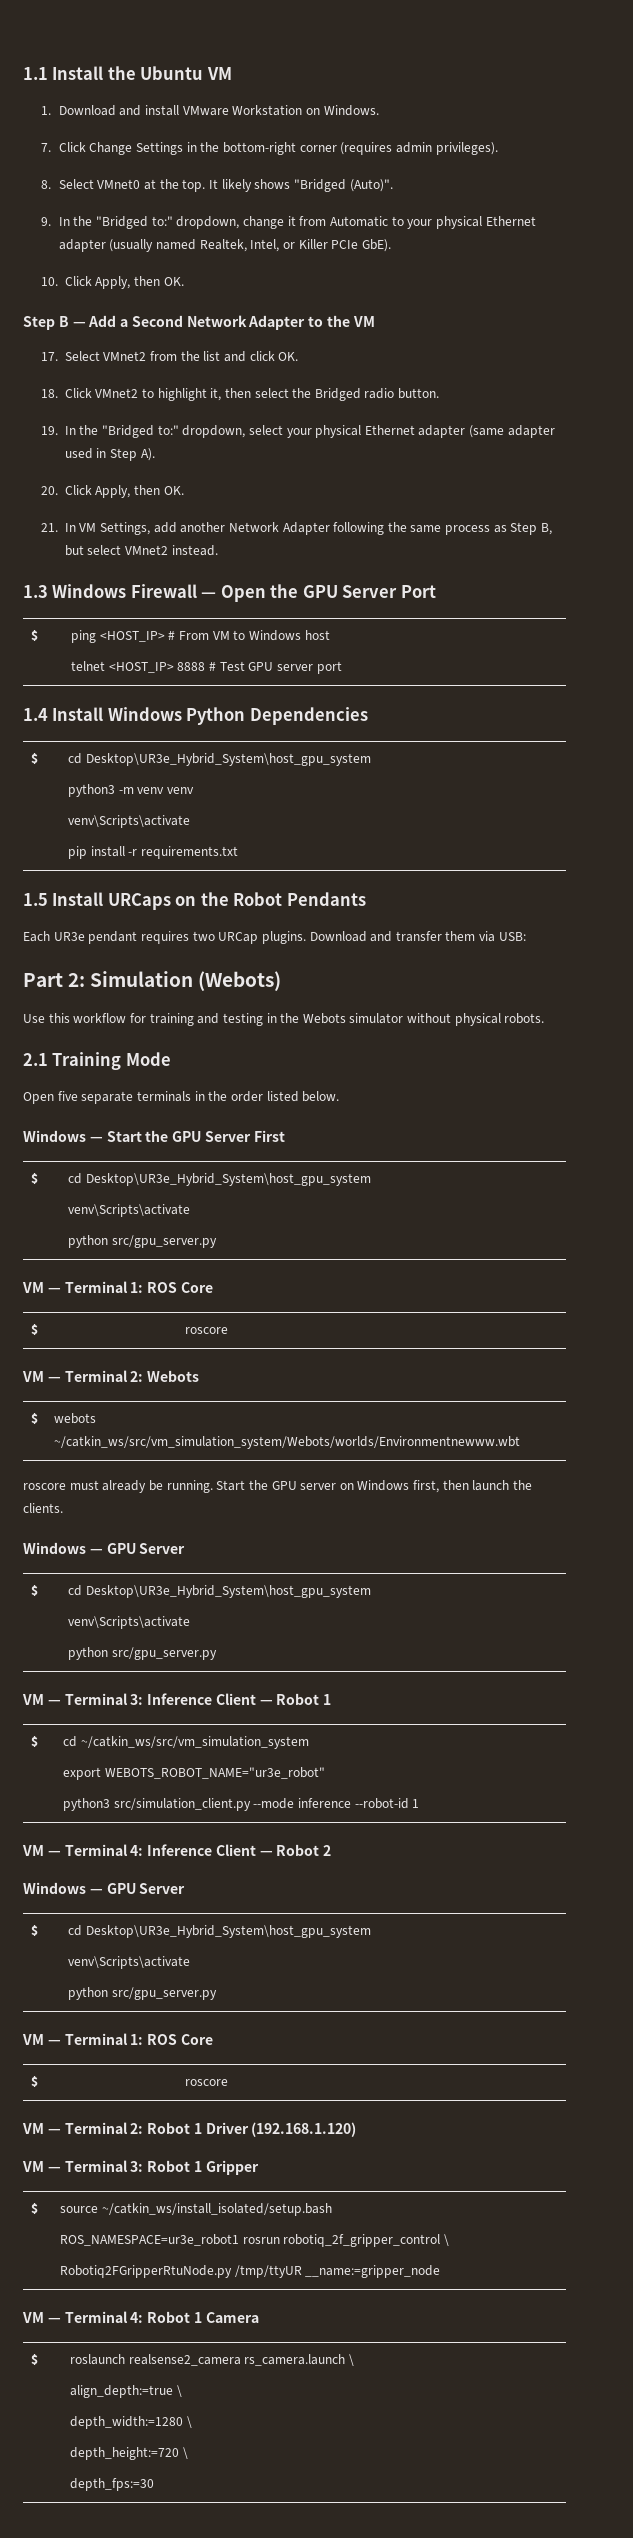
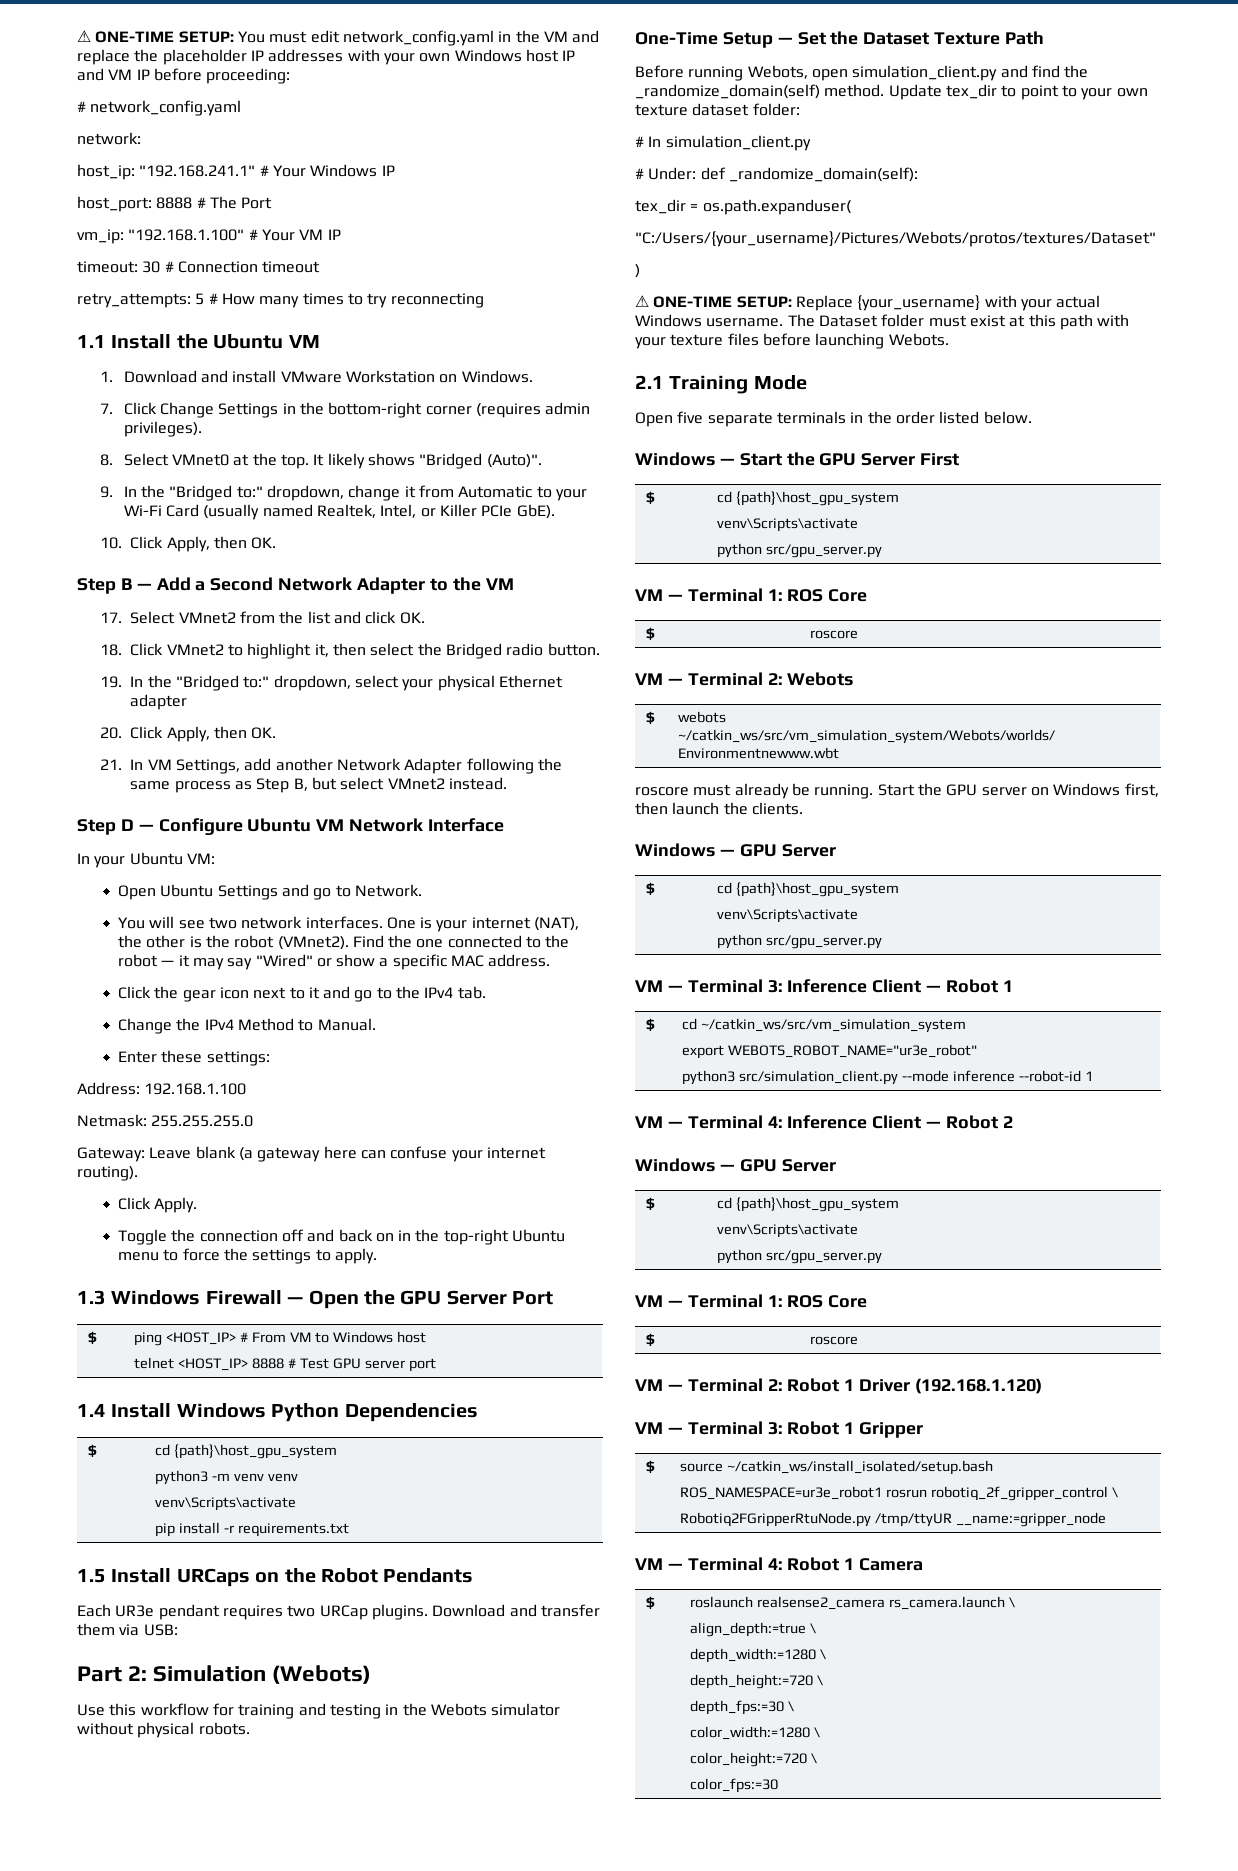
+ ⚠ ONE-TIME SETUP: You must edit network_config.yaml in the VM and replace the placeholder IP addresses with your own Windows host IP and VM IP before proceeding:
+ # network_config.yaml
+ network:
+ host_ip: "192.168.241.1" # Your Windows IP
+ host_port: 8888 # The Port
+ vm_ip: "192.168.1.100" # Your VM IP
+ timeout: 30 # Connection timeout
+ retry_attempts: 5 # How many times to try reconnecting
- 9. In the "Bridged to:" dropdown, change it from Automatic to your physical Ethernet adapter (usually named Realtek, Intel, or Killer PCIe GbE).
+ 9. In the "Bridged to:" dropdown, change it from Automatic to your Wi-Fi Card (usually named Realtek, Intel, or Killer PCIe GbE).
- 19. In the "Bridged to:" dropdown, select your physical Ethernet adapter (same adapter used in Step A).
+ 19. In the "Bridged to:" dropdown, select your physical Ethernet adapter
+ Step D — Configure Ubuntu VM Network Interface
+ In your Ubuntu VM:
+ Open Ubuntu Settings and go to Network.
+ You will see two network interfaces. One is your internet (NAT), the other is the robot (VMnet2). Find the one connected to the robot — it may say "Wired" or show a specific MAC address.
+ Click the gear icon next to it and go to the IPv4 tab.
+ Change the IPv4 Method to Manual.
+ Enter these settings:
+ Address: 192.168.1.100
+ Netmask: 255.255.255.0
+ Gateway: Leave blank (a gateway here can confuse your internet routing).
+ Click Apply.
+ Toggle the connection off and back on in the top-right Ubuntu menu to force the settings to apply.
  1.4 Install Windows Python Dependencies
- $ | cd Desktop\UR3e_Hybrid_System\host_gpu_system
+ $ | cd {path}\host_gpu_system
+ One-Time Setup — Set the Dataset Texture Path
+ Before running Webots, open simulation_client.py and find the _randomize_domain(self) method. Update tex_dir to point to your own texture dataset folder:
+ # In simulation_client.py
+ # Under: def _randomize_domain(self):
+ tex_dir = os.path.expanduser(
+ "C:/Users/{your_username}/Pictures/Webots/protos/textures/Dataset"
+ )
+ ⚠ ONE-TIME SETUP: Replace {your_username} with your actual Windows username. The Dataset folder must exist at this path with your texture files before launching Webots.
  Windows — Start the GPU Server First
- $ | cd Desktop\UR3e_Hybrid_System\host_gpu_system
+ $ | cd {path}\host_gpu_system
  Start the GPU server on Windows first, then launch the clients.
  Windows — GPU Server
- $ | cd Desktop\UR3e_Hybrid_System\host_gpu_system
+ $ | cd {path}\host_gpu_system
  VM — Terminal 4: Inference Client — Robot 2
  Windows — GPU Server
- $ | cd Desktop\UR3e_Hybrid_System\host_gpu_system
+ $ | cd {path}\host_gpu_system
  $ | roslaunch realsense2_camera rs_camera.launch \
  align_depth:=true \
  depth_width:=1280 \
  depth_height:=720 \
- depth_fps:=30
+ depth_fps:=30 \
+ color_width:=1280 \
+ color_height:=720 \
+ color_fps:=30

